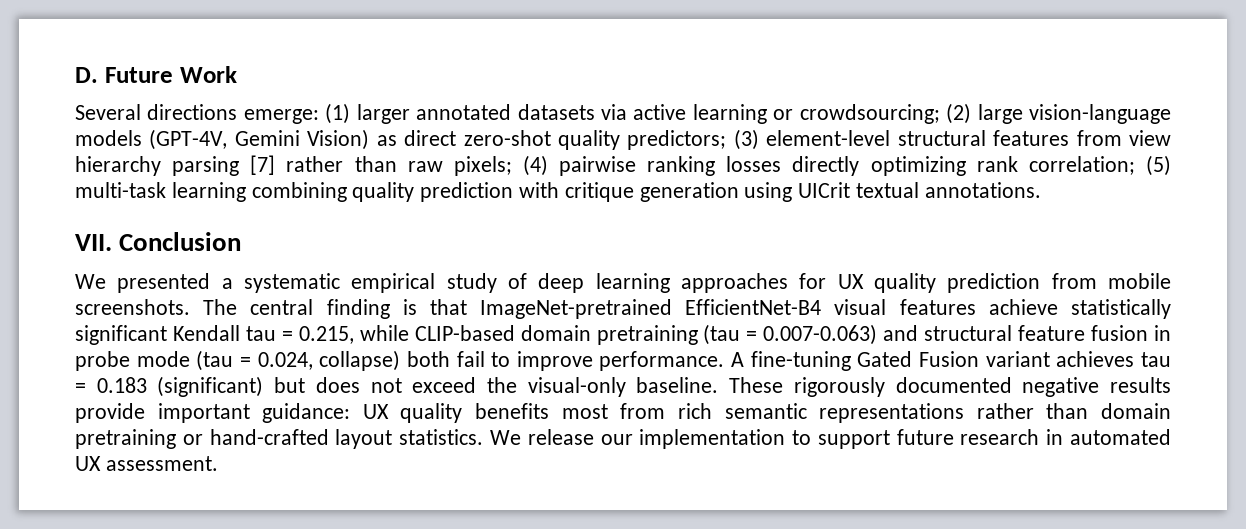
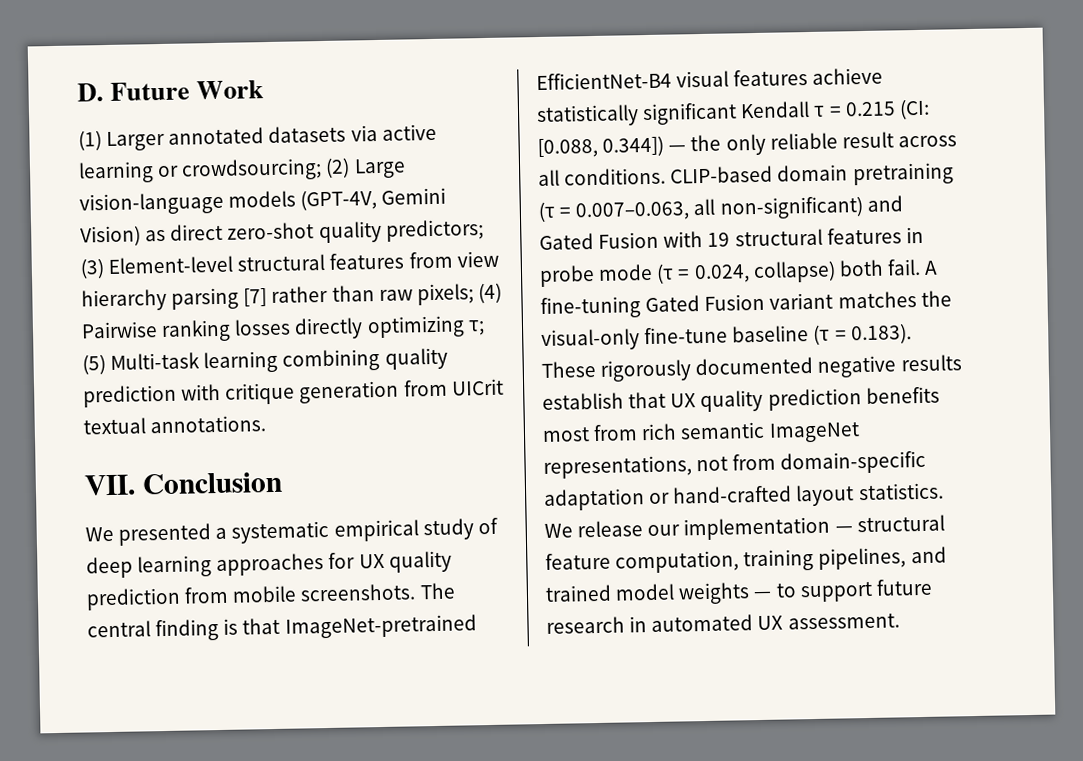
- Several directions emerge: (1) larger annotated datasets via active learning or crowdsourcing; (2) large vision-language models (GPT-4V, Gemini Vision) as direct zero-shot quality predictors; (3) element-level structural features from view hierarchy parsing [7] rather than raw pixels; (4) pairwise ranking losses directly optimizing rank correlation; (5) multi-task learning combining quality prediction with critique generation using UICrit textual annotations.
+ (1) Larger annotated datasets via active learning or crowdsourcing; (2) Large vision-language models (GPT-4V, Gemini Vision) as direct zero-shot quality predictors; (3) Element-level structural features from view hierarchy parsing [7] rather than raw pixels; (4) Pairwise ranking losses directly optimizing τ; (5) Multi-task learning combining quality prediction with critique generation from UICrit textual annotations.
- The central finding is that ImageNet-pretrained EfficientNet-B4 visual features achieve statistically significant Kendall tau = 0.215, while CLIP-based domain pretraining (tau = 0.007-0.063) and structural feature fusion in probe mode (tau = 0.024, collapse) both fail to improve performance.
+ The central finding is that ImageNet-pretrained EfficientNet-B4 visual features achieve statistically significant Kendall τ = 0.215 (CI: [0.088, 0.344]) — the only reliable result across all conditions. CLIP-based domain pretraining (τ = 0.007–0.063, all non-significant) and Gated Fusion with 19 structural features in probe mode (τ = 0.024, collapse) both fail.
- A fine-tuning Gated Fusion variant achieves tau = 0.183 (significant) but does not exceed the visual-only baseline. These rigorously documented negative results provide important guidance: UX quality benefits most from rich semantic representations rather than domain pretraining or hand-crafted layout statistics.
+ A fine-tuning Gated Fusion variant matches the visual-only fine-tune baseline (τ = 0.183). These rigorously documented negative results establish that UX quality prediction benefits most from rich semantic ImageNet representations, not from domain-specific adaptation or hand-crafted layout statistics.
- We release our implementation to support future research in automated UX assessment.
+ We release our implementation — structural feature computation, training pipelines, and trained model weights — to support future research in automated UX assessment.

